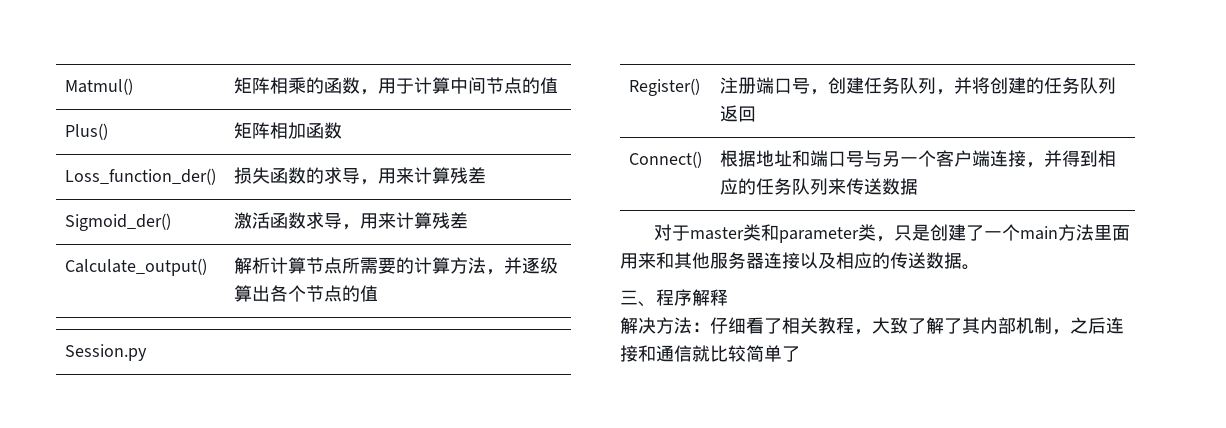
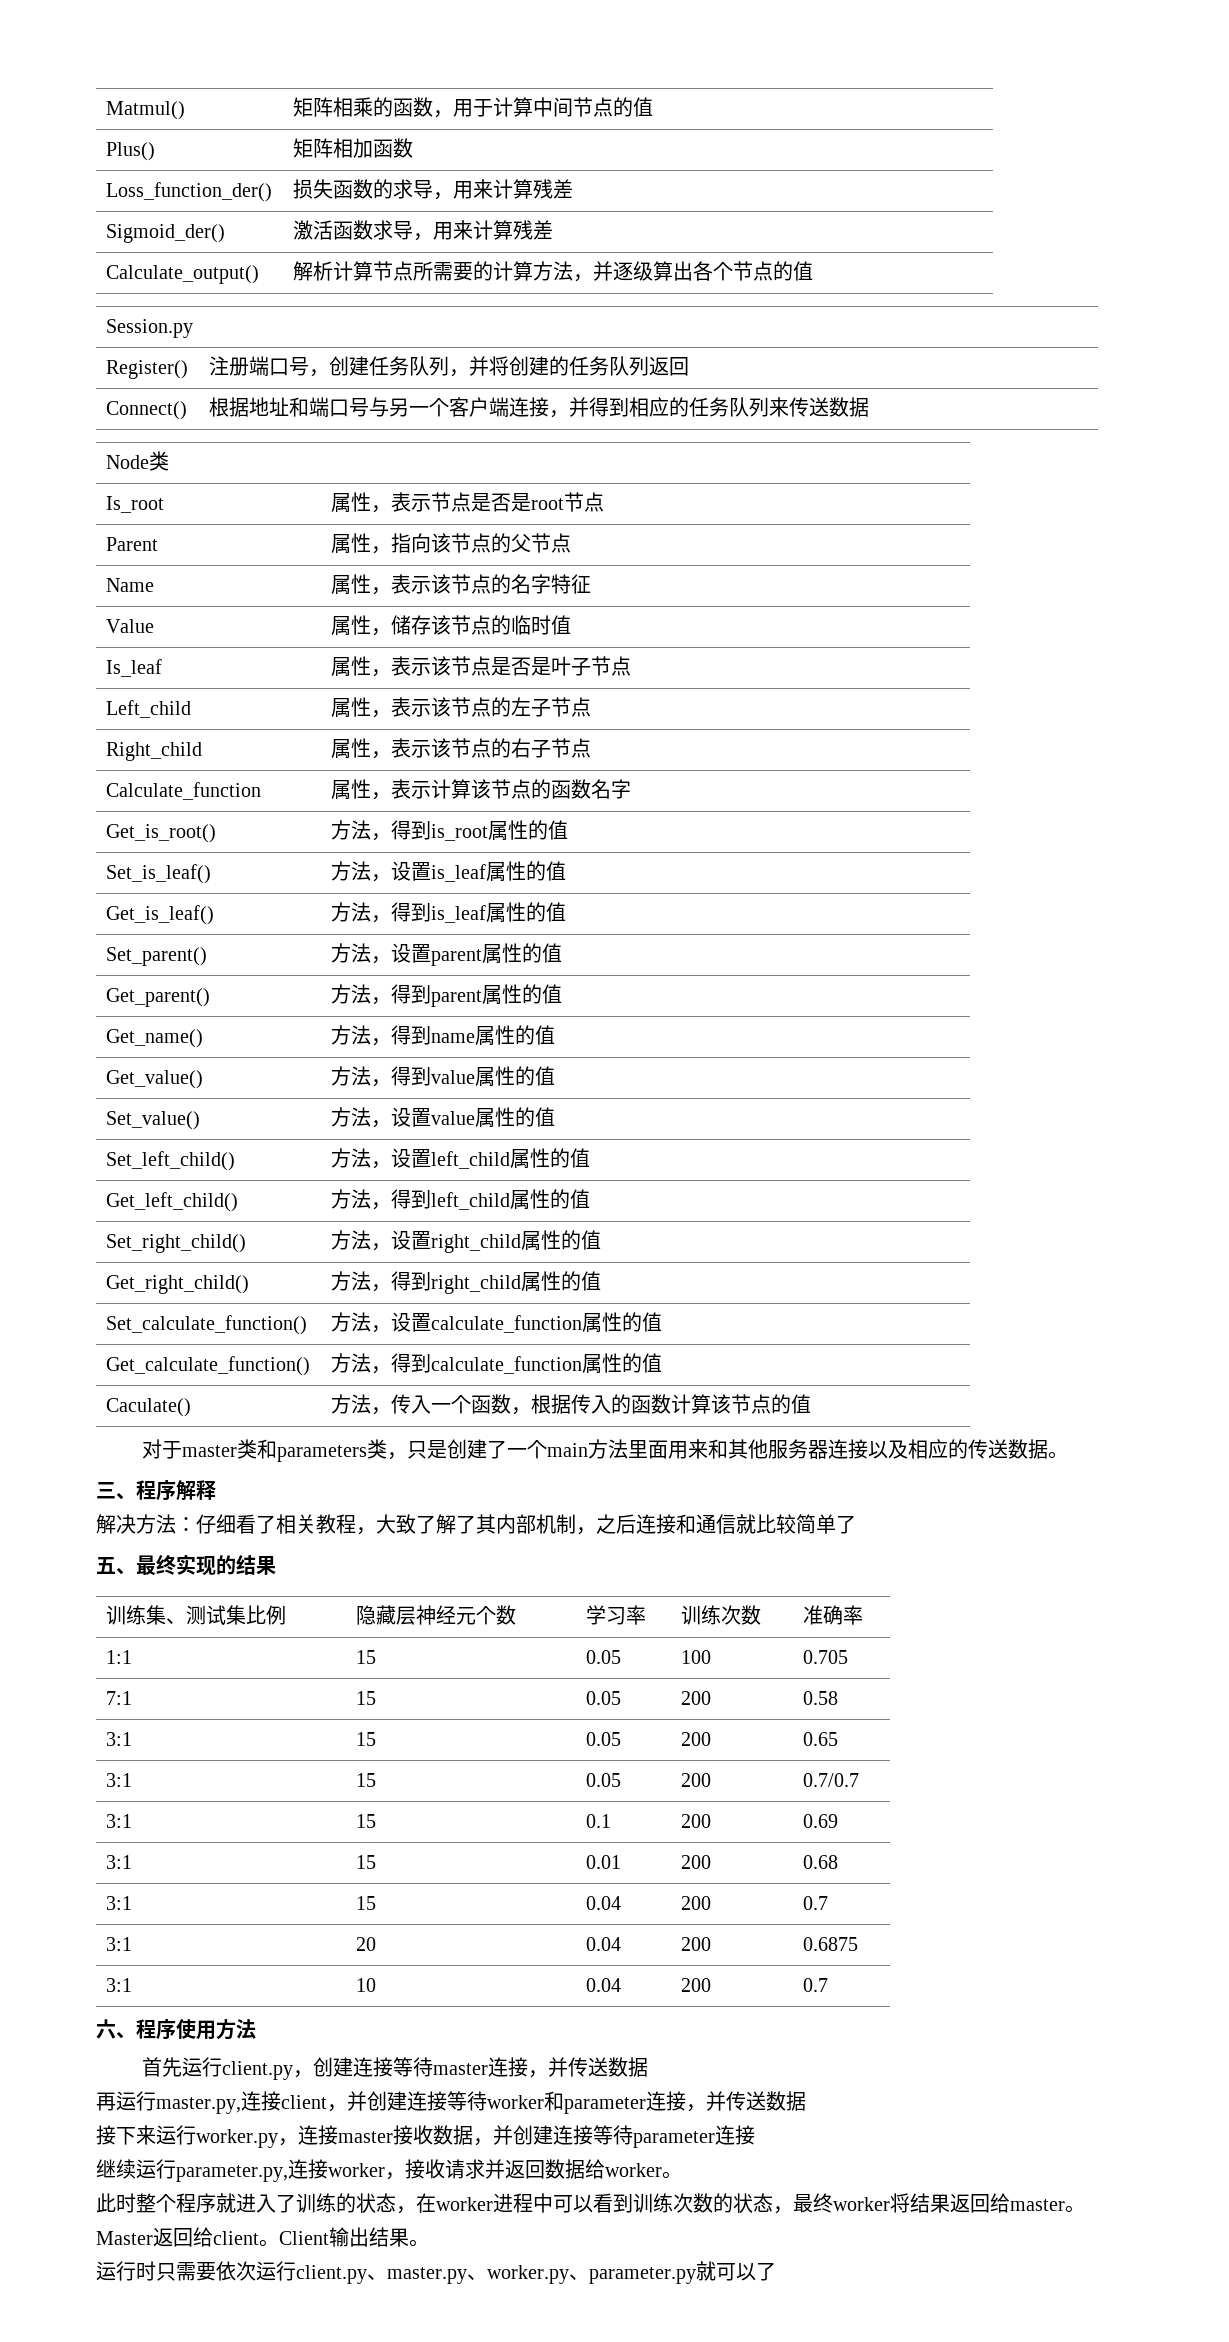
+ Node类
+ Is_root | 属性，表示节点是否是root节点
+ Parent | 属性，指向该节点的父节点
+ Name | 属性，表示该节点的名字特征
+ Value | 属性，储存该节点的临时值
+ Is_leaf | 属性，表示该节点是否是叶子节点
+ Left_child | 属性，表示该节点的左子节点
+ Right_child | 属性，表示该节点的右子节点
+ Calculate_function | 属性，表示计算该节点的函数名字
+ Get_is_root() | 方法，得到is_root属性的值
+ Set_is_leaf() | 方法，设置is_leaf属性的值
+ Get_is_leaf() | 方法，得到is_leaf属性的值
+ Set_parent() | 方法，设置parent属性的值
+ Get_parent() | 方法，得到parent属性的值
+ Get_name() | 方法，得到name属性的值
+ Get_value() | 方法，得到value属性的值
+ Set_value() | 方法，设置value属性的值
+ Set_left_child() | 方法，设置left_child属性的值
+ Get_left_child() | 方法，得到left_child属性的值
+ Set_right_child() | 方法，设置right_child属性的值
+ Get_right_child() | 方法，得到right_child属性的值
+ Set_calculate_function() | 方法，设置calculate_function属性的值
+ Get_calculate_function() | 方法，得到calculate_function属性的值
+ Caculate() | 方法，传入一个函数，根据传入的函数计算该节点的值
- 对于master类和parameter类，只是创建了一个main方法里面用来和其他服务器连接以及相应的传送数据。
+ 对于master类和parameters类，只是创建了一个main方法里面用来和其他服务器连接以及相应的传送数据。
+ 五、最终实现的结果
+ 训练集、测试集比例 | 隐藏层神经元个数 | 学习率 | 训练次数 | 准确率
+ 1:1 | 15 | 0.05 | 100 | 0.705
+ 7:1 | 15 | 0.05 | 200 | 0.58
+ 3:1 | 15 | 0.05 | 200 | 0.65
+ 3:1 | 15 | 0.05 | 200 | 0.7/0.7
+ 3:1 | 15 | 0.1 | 200 | 0.69
+ 3:1 | 15 | 0.01 | 200 | 0.68
+ 3:1 | 15 | 0.04 | 200 | 0.7
+ 3:1 | 20 | 0.04 | 200 | 0.6875
+ 3:1 | 10 | 0.04 | 200 | 0.7
+ 六、程序使用方法
+ 首先运行client.py，创建连接等待master连接，并传送数据
+ 再运行master.py,连接client，并创建连接等待worker和parameter连接，并传送数据
+ 接下来运行worker.py，连接master接收数据，并创建连接等待parameter连接
+ 继续运行parameter.py,连接worker，接收请求并返回数据给worker。
+ 此时整个程序就进入了训练的状态，在worker进程中可以看到训练次数的状态，最终worker将结果返回给master。Master返回给client。Client输出结果。
+ 运行时只需要依次运行client.py、master.py、worker.py、parameter.py就可以了

